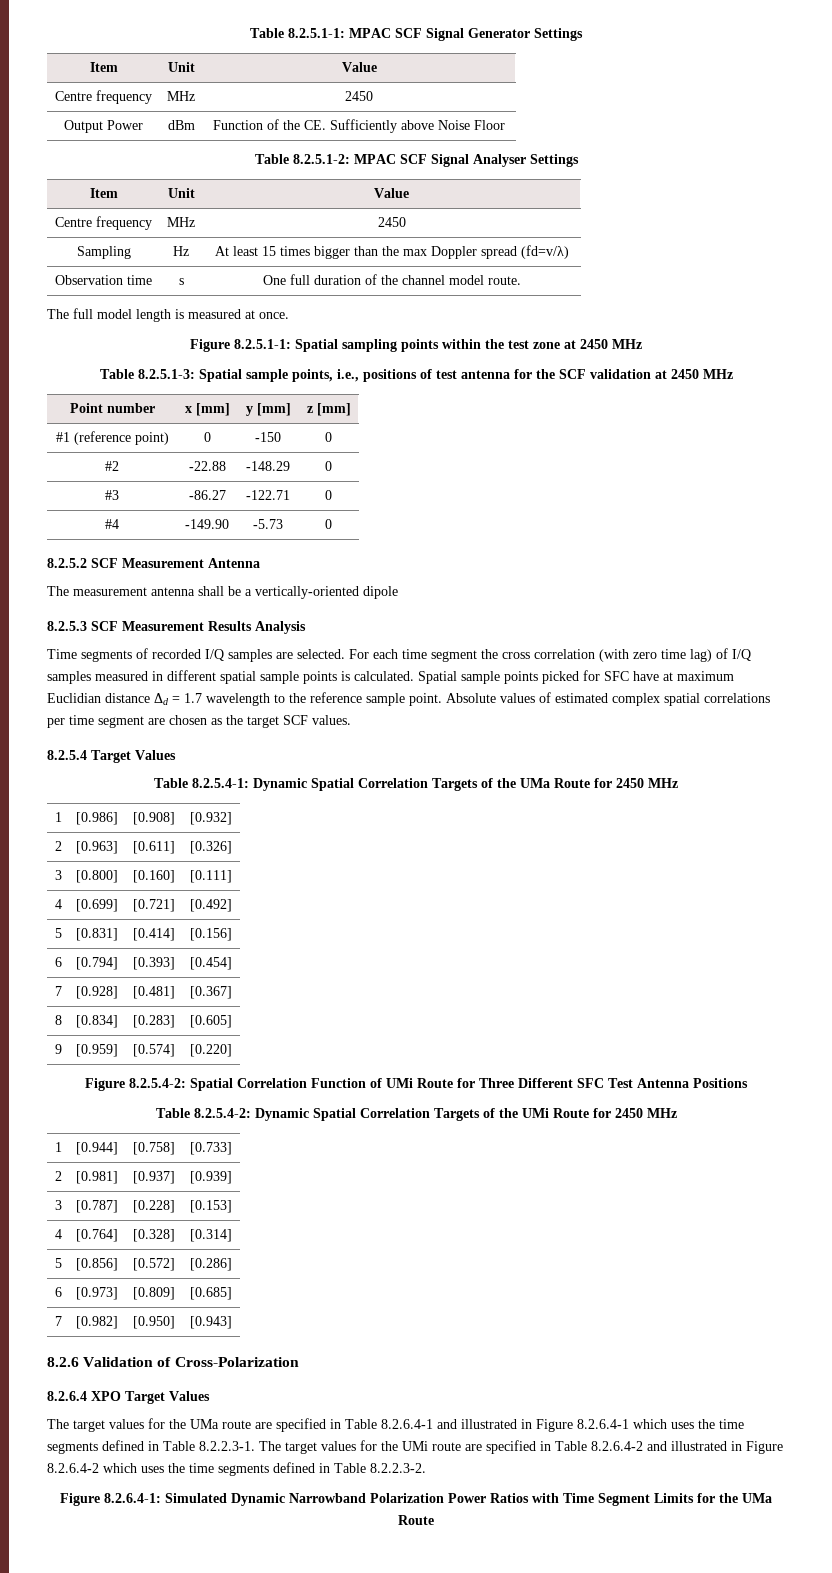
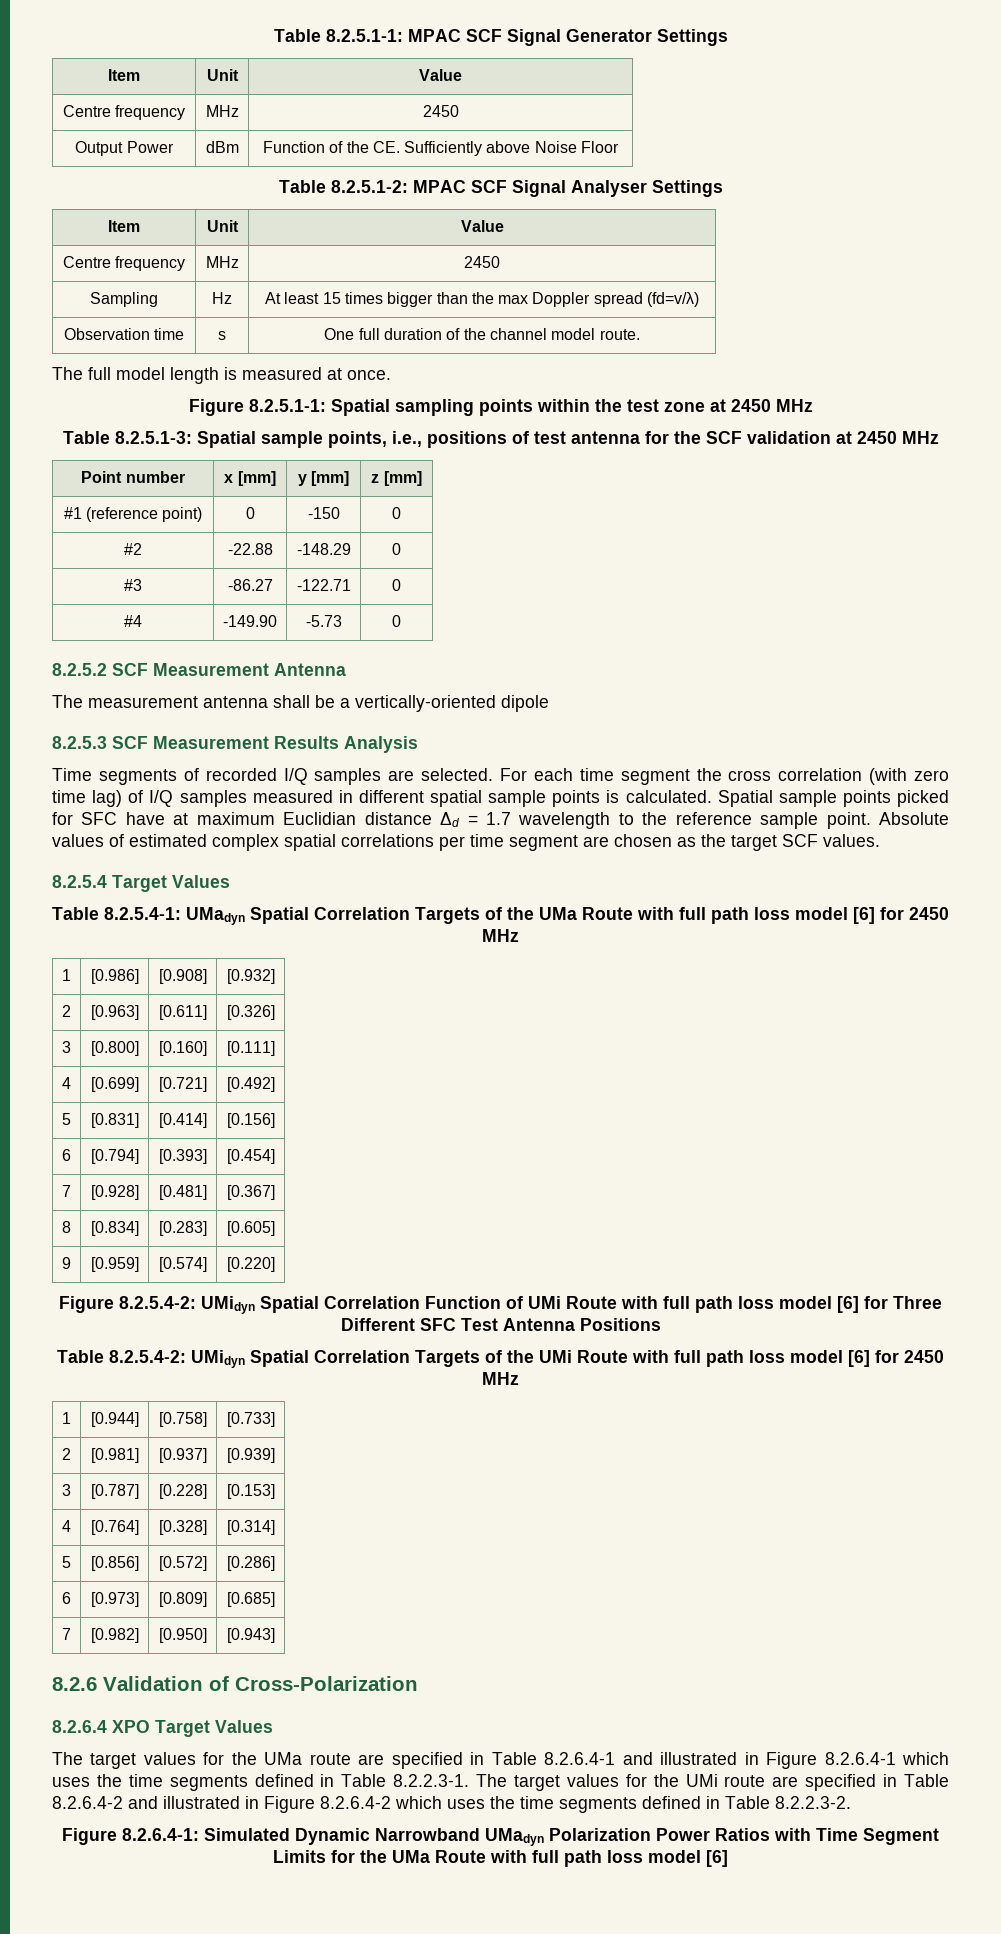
- Table 8.2.5.4-1: Dynamic Spatial Correlation Targets of the UMa Route for 2450 MHz
+ Table 8.2.5.4-1: UMadyn Spatial Correlation Targets of the UMa Route with full path loss model [6] for 2450 MHz
- Figure 8.2.5.4-2: Spatial Correlation Function of UMi Route for Three Different SFC Test Antenna Positions
+ Figure 8.2.5.4-2: UMidyn Spatial Correlation Function of UMi Route with full path loss model [6] for Three Different SFC Test Antenna Positions
- Table 8.2.5.4-2: Dynamic Spatial Correlation Targets of the UMi Route for 2450 MHz
+ Table 8.2.5.4-2: UMidyn Spatial Correlation Targets of the UMi Route with full path loss model [6] for 2450 MHz
- Figure 8.2.6.4-1: Simulated Dynamic Narrowband Polarization Power Ratios with Time Segment Limits for the UMa Route
+ Figure 8.2.6.4-1: Simulated Dynamic Narrowband UMadyn Polarization Power Ratios with Time Segment Limits for the UMa Route with full path loss model [6]

